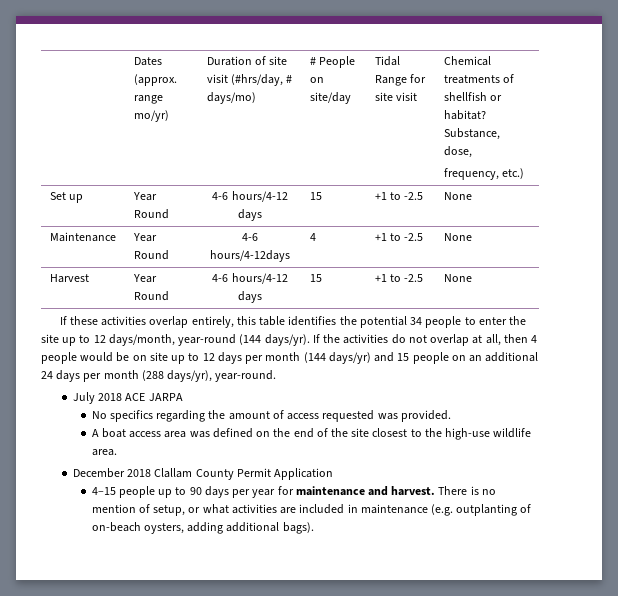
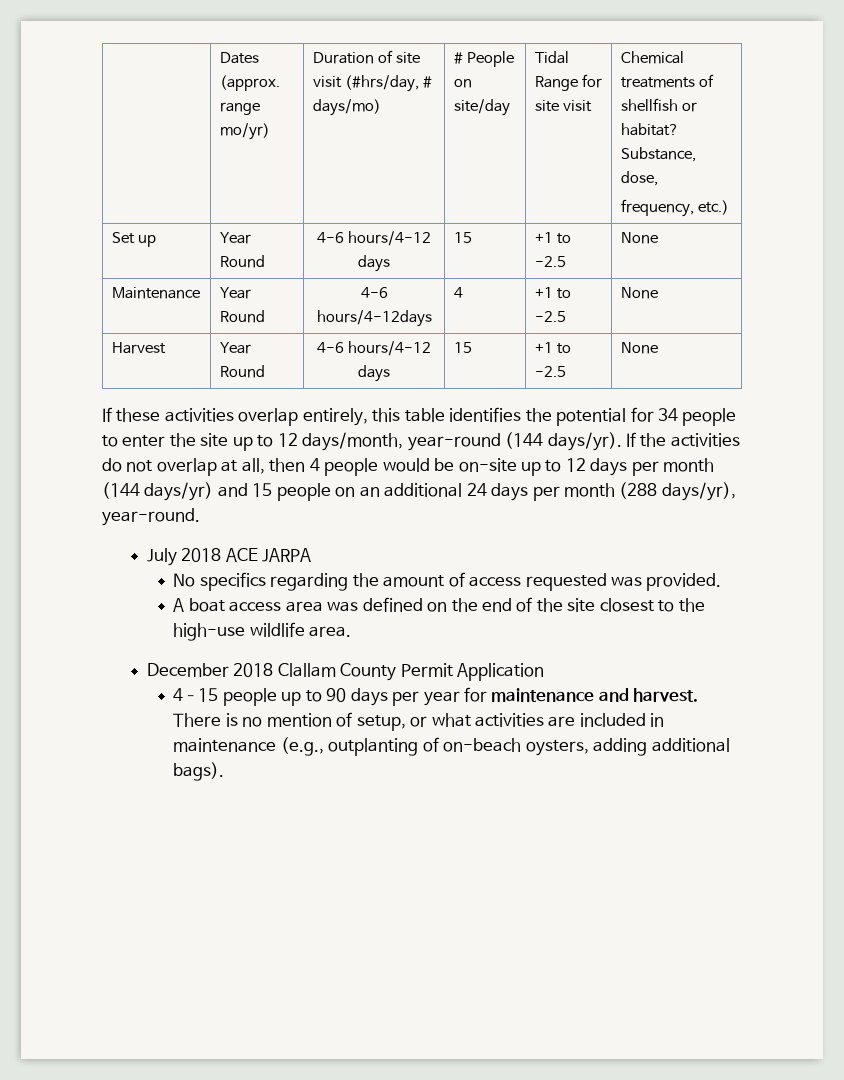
- If these activities overlap entirely, this table identifies the potential 34 people to enter the site up to 12 days/month, year-round (144 days/yr).
+ If these activities overlap entirely, this table identifies the potential for 34 people to enter the site up to 12 days/month, year-round (144 days/yr).
- If the activities do not overlap at all, then 4 people would be on site up to 12 days per month (144 days/yr) and 15 people on an additional 24 days per month (288 days/yr), year-round.
+ If the activities do not overlap at all, then 4 people would be on-site up to 12 days per month (144 days/yr) and 15 people on an additional 24 days per month (288 days/yr), year-round.
- There is no mention of setup, or what activities are included in maintenance (e.g. outplanting of on-beach oysters, adding additional bags).
+ There is no mention of setup, or what activities are included in maintenance (e.g., outplanting of on-beach oysters, adding additional bags).

